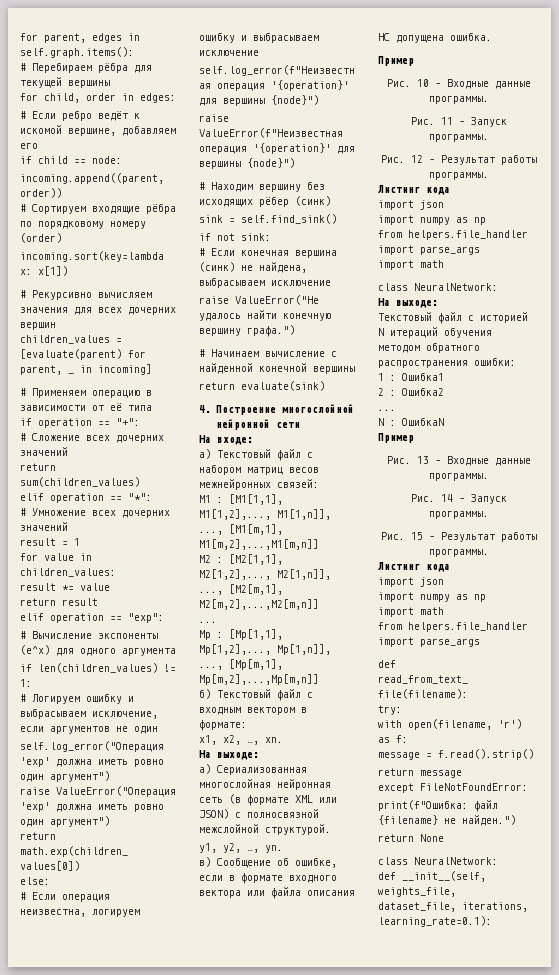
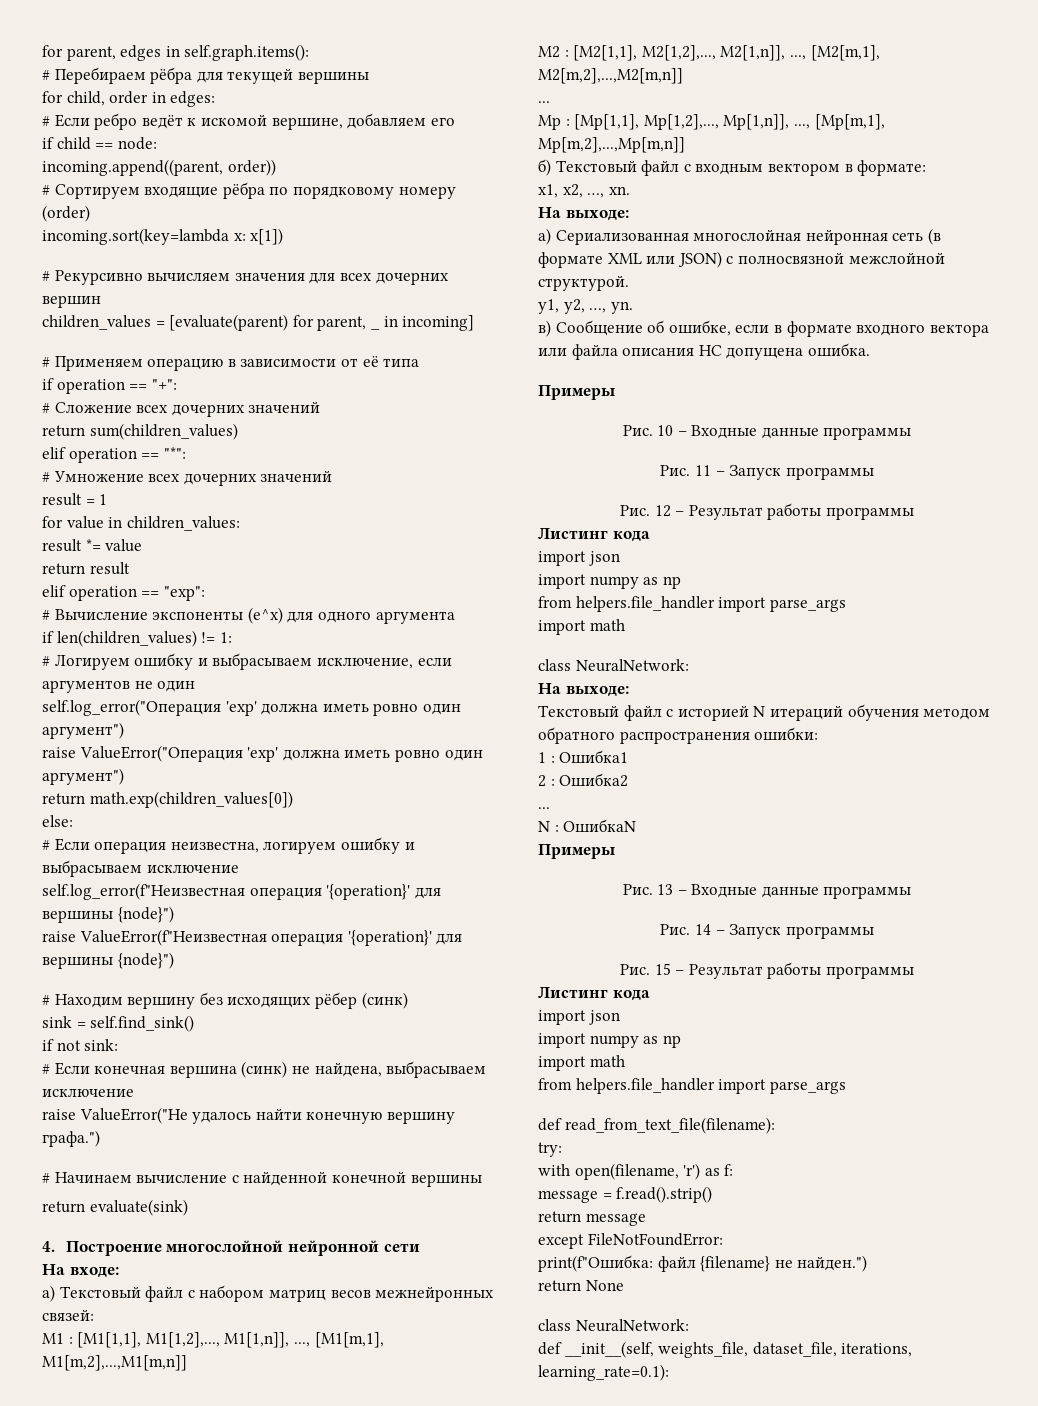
  в) Сообщение об ошибке, если в формате входного вектора или файла описания НС допущена ошибка.
- Пример
+ Примеры
- Рис. 10 – Входные данные программы.
+ Рис. 10 – Входные данные программы
- Рис. 11 – Запуск программы.
+ Рис. 11 – Запуск программы
- Рис. 12 – Результат работы программы.
+ Рис. 12 – Результат работы программы
  N : ОшибкаN
- Пример
+ Примеры
- Рис. 13 – Входные данные программы.
+ Рис. 13 – Входные данные программы
- Рис. 14 – Запуск программы.
+ Рис. 14 – Запуск программы
- Рис. 15 – Результат работы программы.
+ Рис. 15 – Результат работы программы

